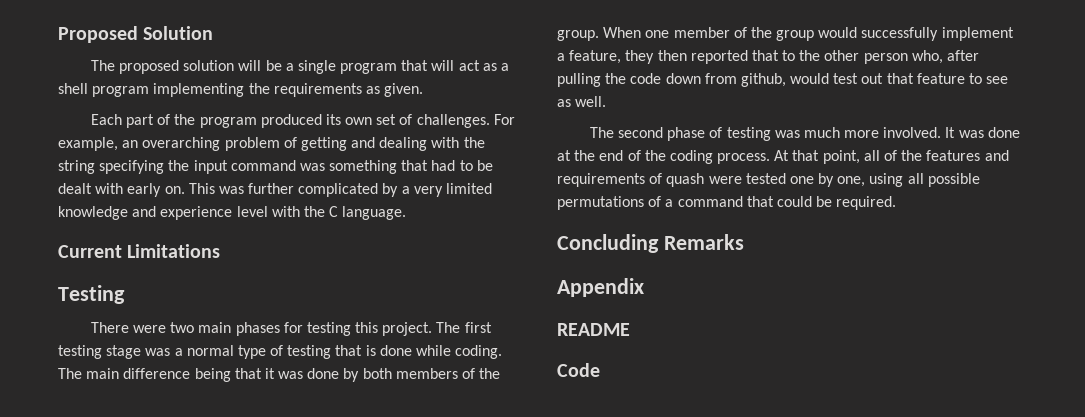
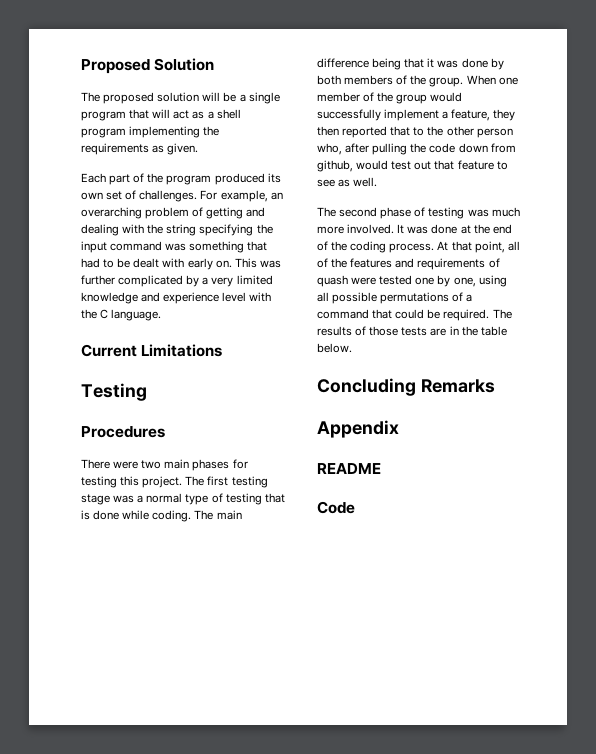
+ Procedures
+ The results of those tests are in the table below.

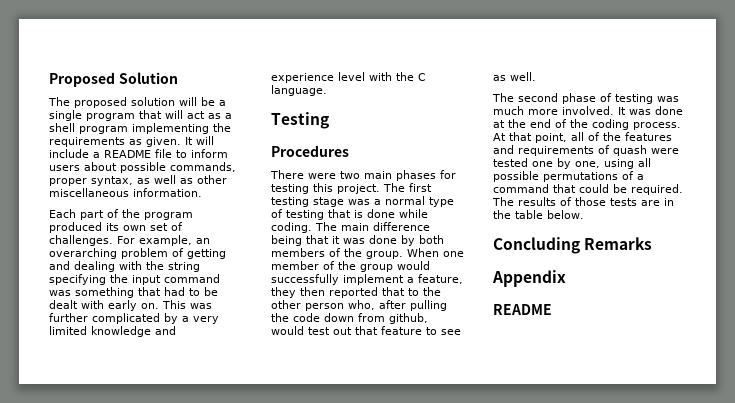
+ It will include a README file to inform users about possible commands, proper syntax, as well as other miscellaneous information.
- Current Limitations
- Code

